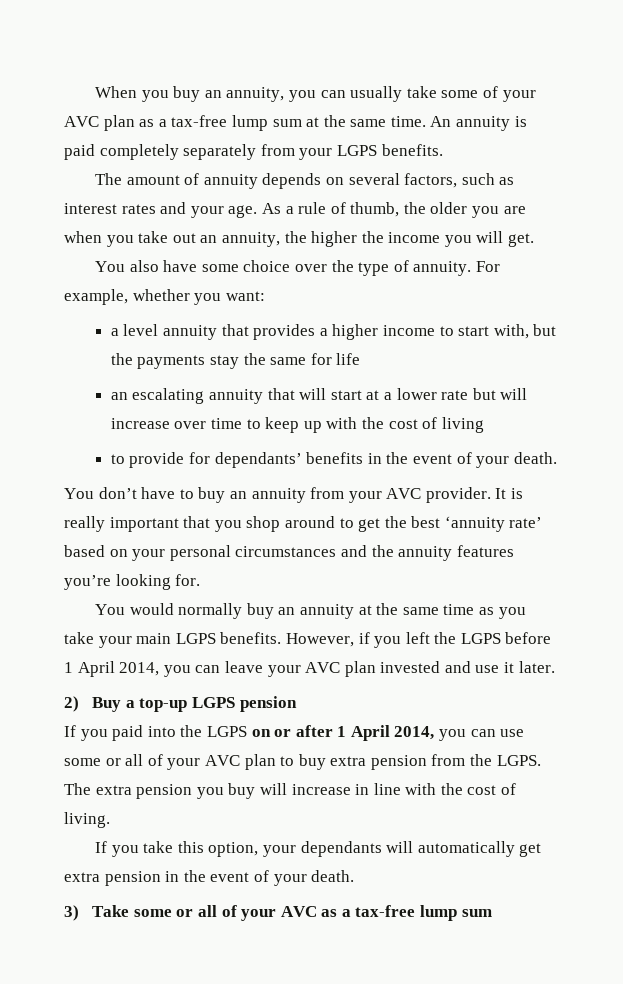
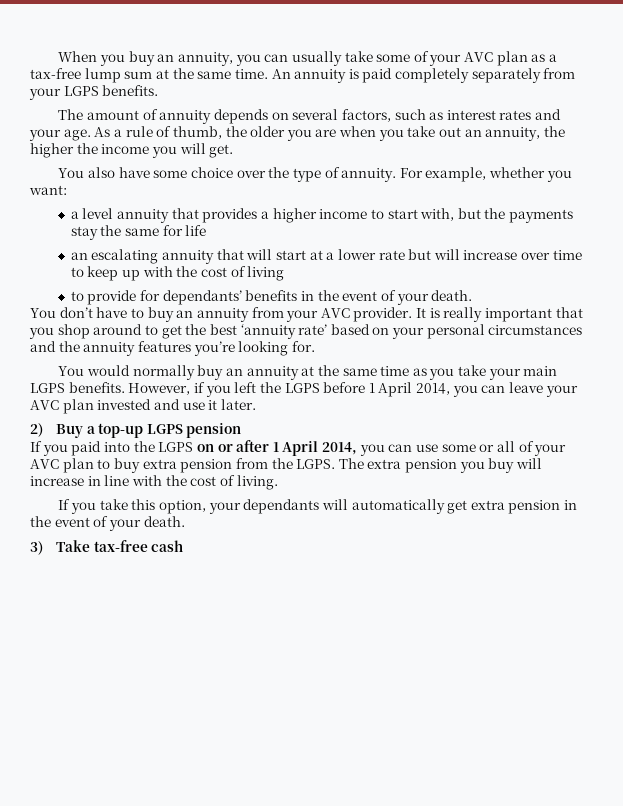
- 3) Take some or all of your AVC as a tax-free lump sum
+ 3) Take tax-free cash

